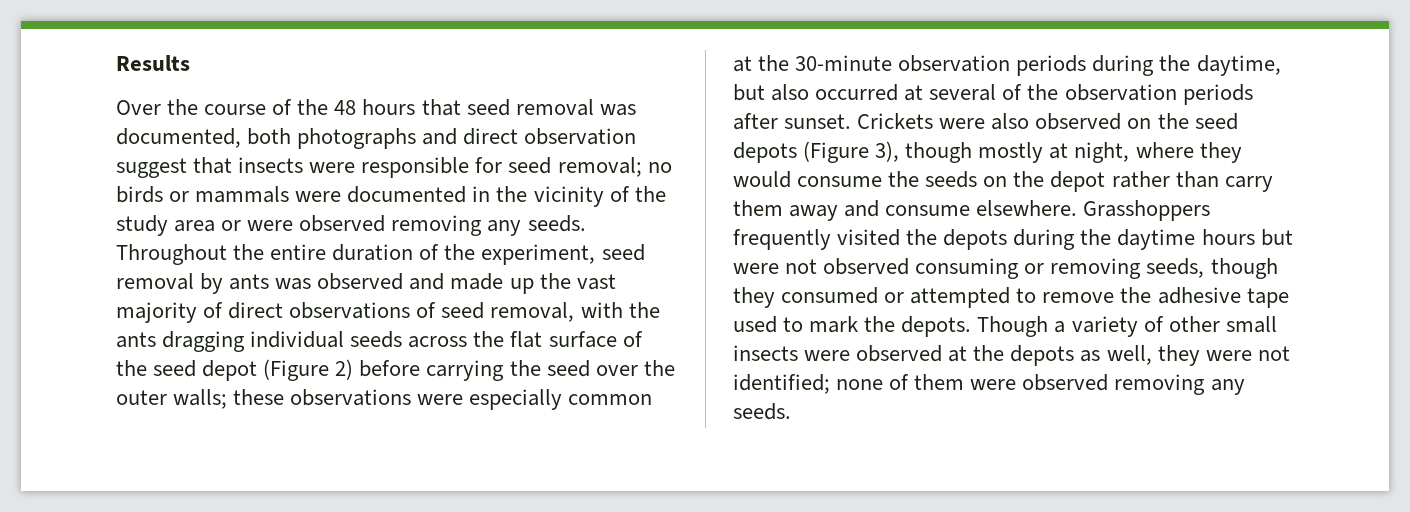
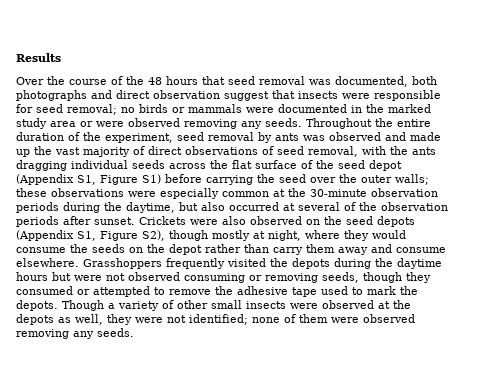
- Over the course of the 48 hours that seed removal was documented, both photographs and direct observation suggest that insects were responsible for seed removal; no birds or mammals were documented in the vicinity of the study area or were observed removing any seeds.
+ Over the course of the 48 hours that seed removal was documented, both photographs and direct observation suggest that insects were responsible for seed removal; no birds or mammals were documented in the marked study area or were observed removing any seeds.
- Throughout the entire duration of the experiment, seed removal by ants was observed and made up the vast majority of direct observations of seed removal, with the ants dragging individual seeds across the flat surface of the seed depot (Figure 2) before carrying the seed over the outer walls;
+ Throughout the entire duration of the experiment, seed removal by ants was observed and made up the vast majority of direct observations of seed removal, with the ants dragging individual seeds across the flat surface of the seed depot (Appendix S1, Figure S1) before carrying the seed over the outer walls;
- Crickets were also observed on the seed depots (Figure 3), though mostly at night, where they would consume the seeds on the depot rather than carry them away and consume elsewhere.
+ Crickets were also observed on the seed depots (Appendix S1, Figure S2), though mostly at night, where they would consume the seeds on the depot rather than carry them away and consume elsewhere.

